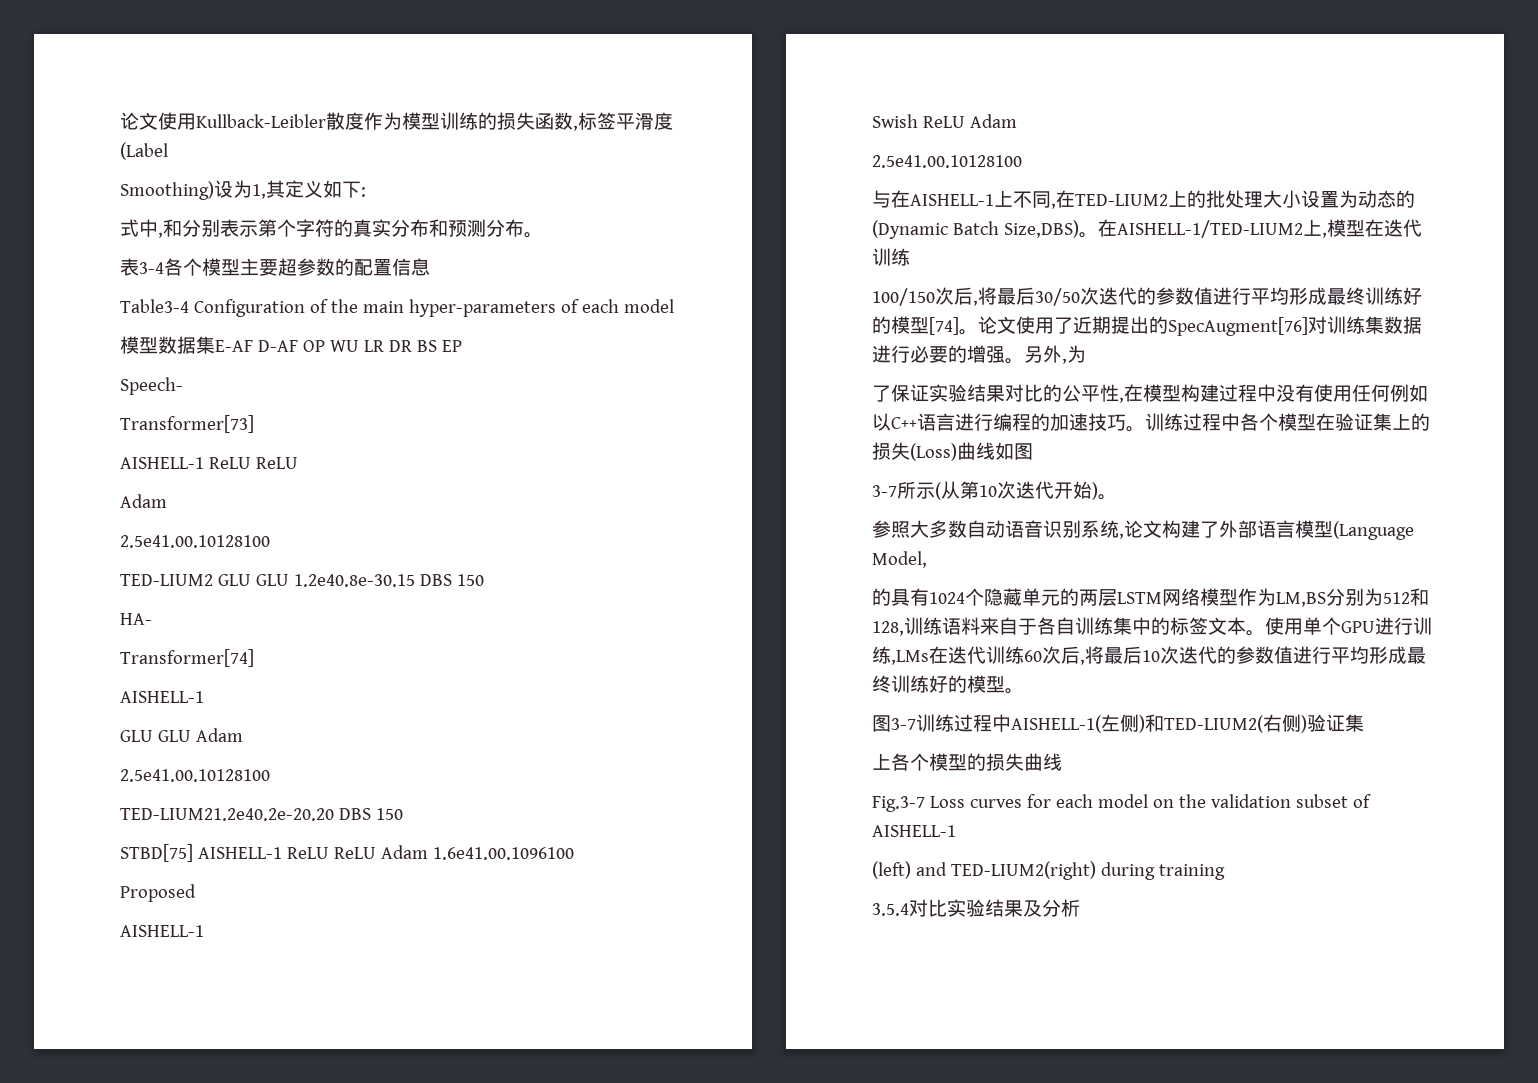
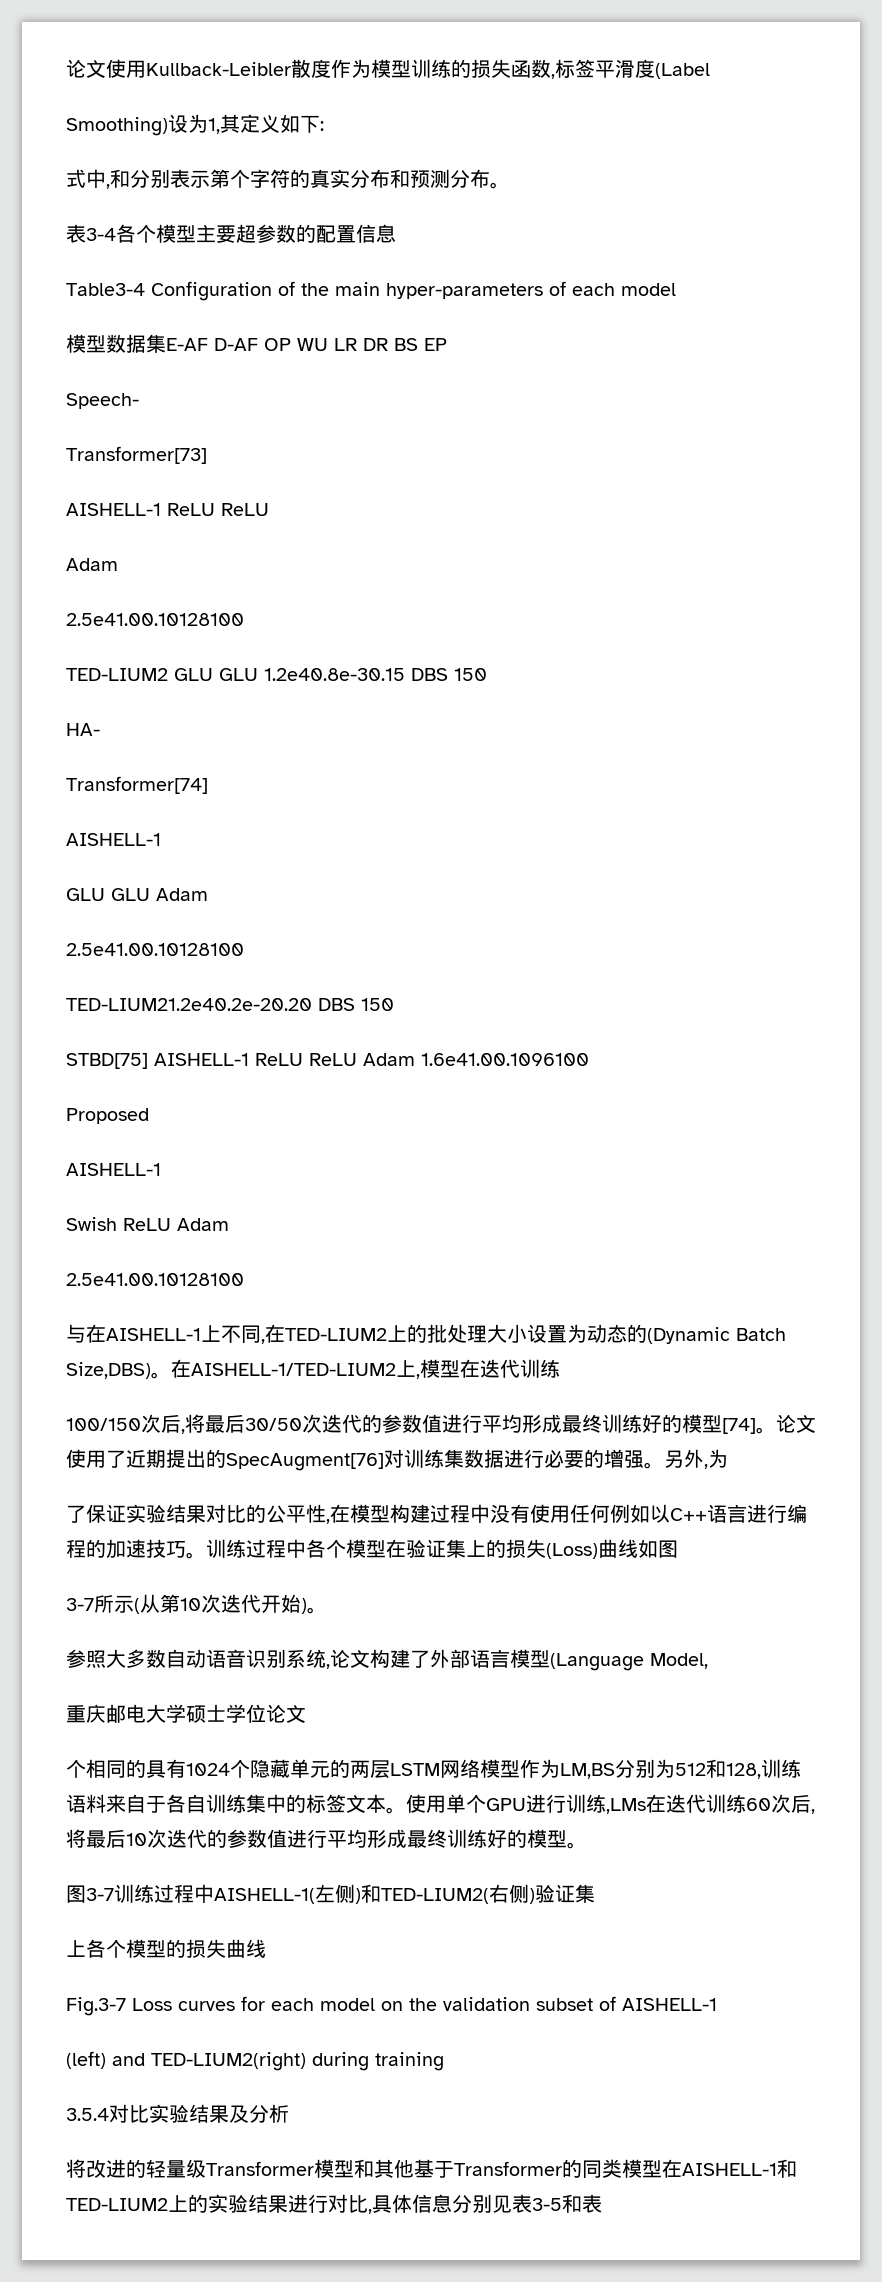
- 的具有1024个隐藏单元的两层LSTM网络模型作为LM,BS分别为512和128,训练语料来自于各自训练集中的标签文本。
+ 重庆邮电大学硕士学位论文
+ 个相同的具有1024个隐藏单元的两层LSTM网络模型作为LM,BS分别为512和128,训练语料来自于各自训练集中的标签文本。
+ 将改进的轻量级Transformer模型和其他基于Transformer的同类模型在AISHELL-1和TED-LIUM2上的实验结果进行对比,具体信息分别见表3-5和表

